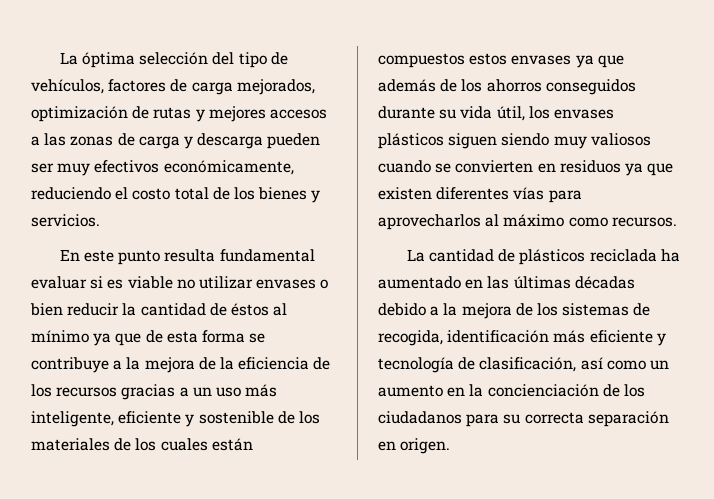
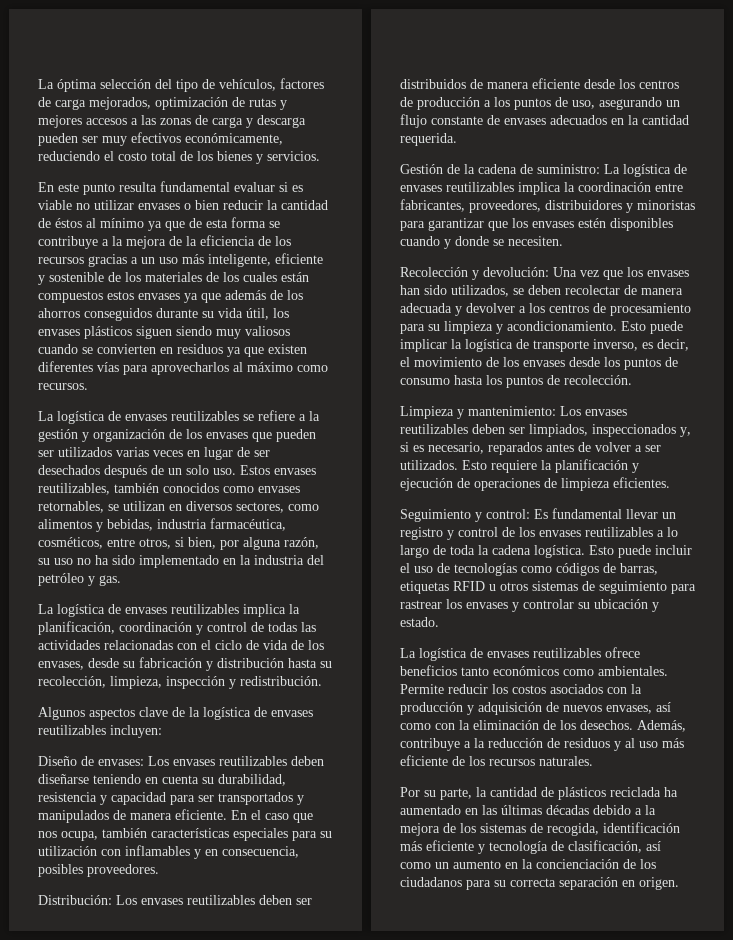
- La cantidad de plásticos reciclada ha aumentado en las últimas décadas debido a la mejora de los sistemas de recogida, identificación más eficiente y tecnología de clasificación, así como un aumento en la concienciación de los ciudadanos para su correcta separación en origen.
+ La logística de envases reutilizables se refiere a la gestión y organización de los envases que pueden ser utilizados varias veces en lugar de ser desechados después de un solo uso. Estos envases reutilizables, también conocidos como envases retornables, se utilizan en diversos sectores, como alimentos y bebidas, industria farmacéutica, cosméticos, entre otros, si bien, por alguna razón, su uso no ha sido implementado en la industria del petróleo y gas.
+ La logística de envases reutilizables implica la planificación, coordinación y control de todas las actividades relacionadas con el ciclo de vida de los envases, desde su fabricación y distribución hasta su recolección, limpieza, inspección y redistribución.
+ Algunos aspectos clave de la logística de envases reutilizables incluyen:
+ Diseño de envases: Los envases reutilizables deben diseñarse teniendo en cuenta su durabilidad, resistencia y capacidad para ser transportados y manipulados de manera eficiente. En el caso que nos ocupa, también características especiales para su utilización con inflamables y en consecuencia, posibles proveedores.
+ Distribución: Los envases reutilizables deben ser distribuidos de manera eficiente desde los centros de producción a los puntos de uso, asegurando un flujo constante de envases adecuados en la cantidad requerida.
+ Gestión de la cadena de suministro: La logística de envases reutilizables implica la coordinación entre fabricantes, proveedores, distribuidores y minoristas para garantizar que los envases estén disponibles cuando y donde se necesiten.
+ Recolección y devolución: Una vez que los envases han sido utilizados, se deben recolectar de manera adecuada y devolver a los centros de procesamiento para su limpieza y acondicionamiento. Esto puede implicar la logística de transporte inverso, es decir, el movimiento de los envases desde los puntos de consumo hasta los puntos de recolección.
+ Limpieza y mantenimiento: Los envases reutilizables deben ser limpiados, inspeccionados y, si es necesario, reparados antes de volver a ser utilizados. Esto requiere la planificación y ejecución de operaciones de limpieza eficientes.
+ Seguimiento y control: Es fundamental llevar un registro y control de los envases reutilizables a lo largo de toda la cadena logística. Esto puede incluir el uso de tecnologías como códigos de barras, etiquetas RFID u otros sistemas de seguimiento para rastrear los envases y controlar su ubicación y estado.
+ La logística de envases reutilizables ofrece beneficios tanto económicos como ambientales. Permite reducir los costos asociados con la producción y adquisición de nuevos envases, así como con la eliminación de los desechos. Además, contribuye a la reducción de residuos y al uso más eficiente de los recursos naturales.
+ Por su parte, la cantidad de plásticos reciclada ha aumentado en las últimas décadas debido a la mejora de los sistemas de recogida, identificación más eficiente y tecnología de clasificación, así como un aumento en la concienciación de los ciudadanos para su correcta separación en origen.

